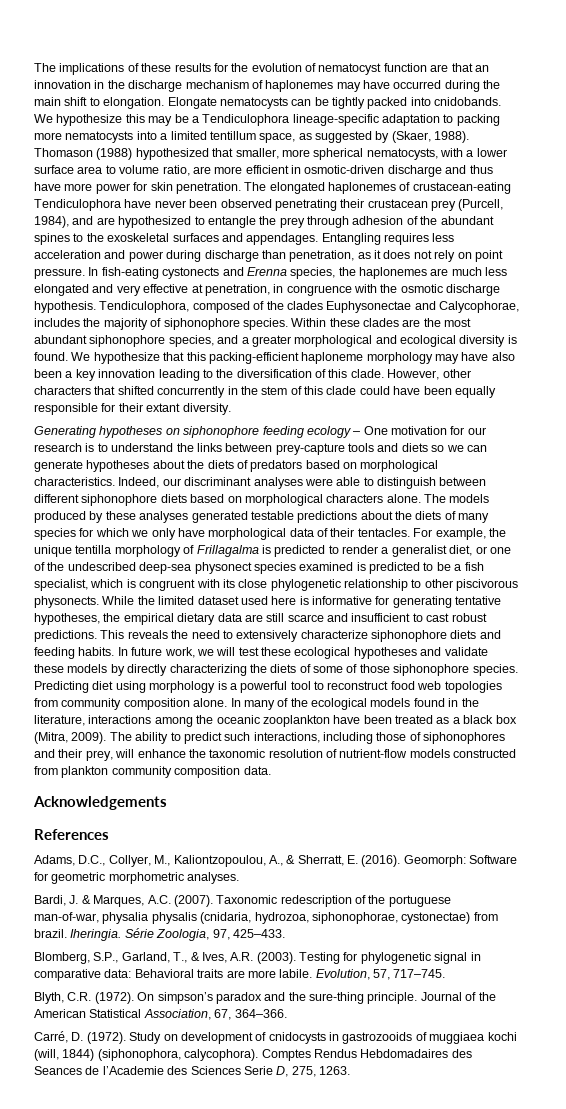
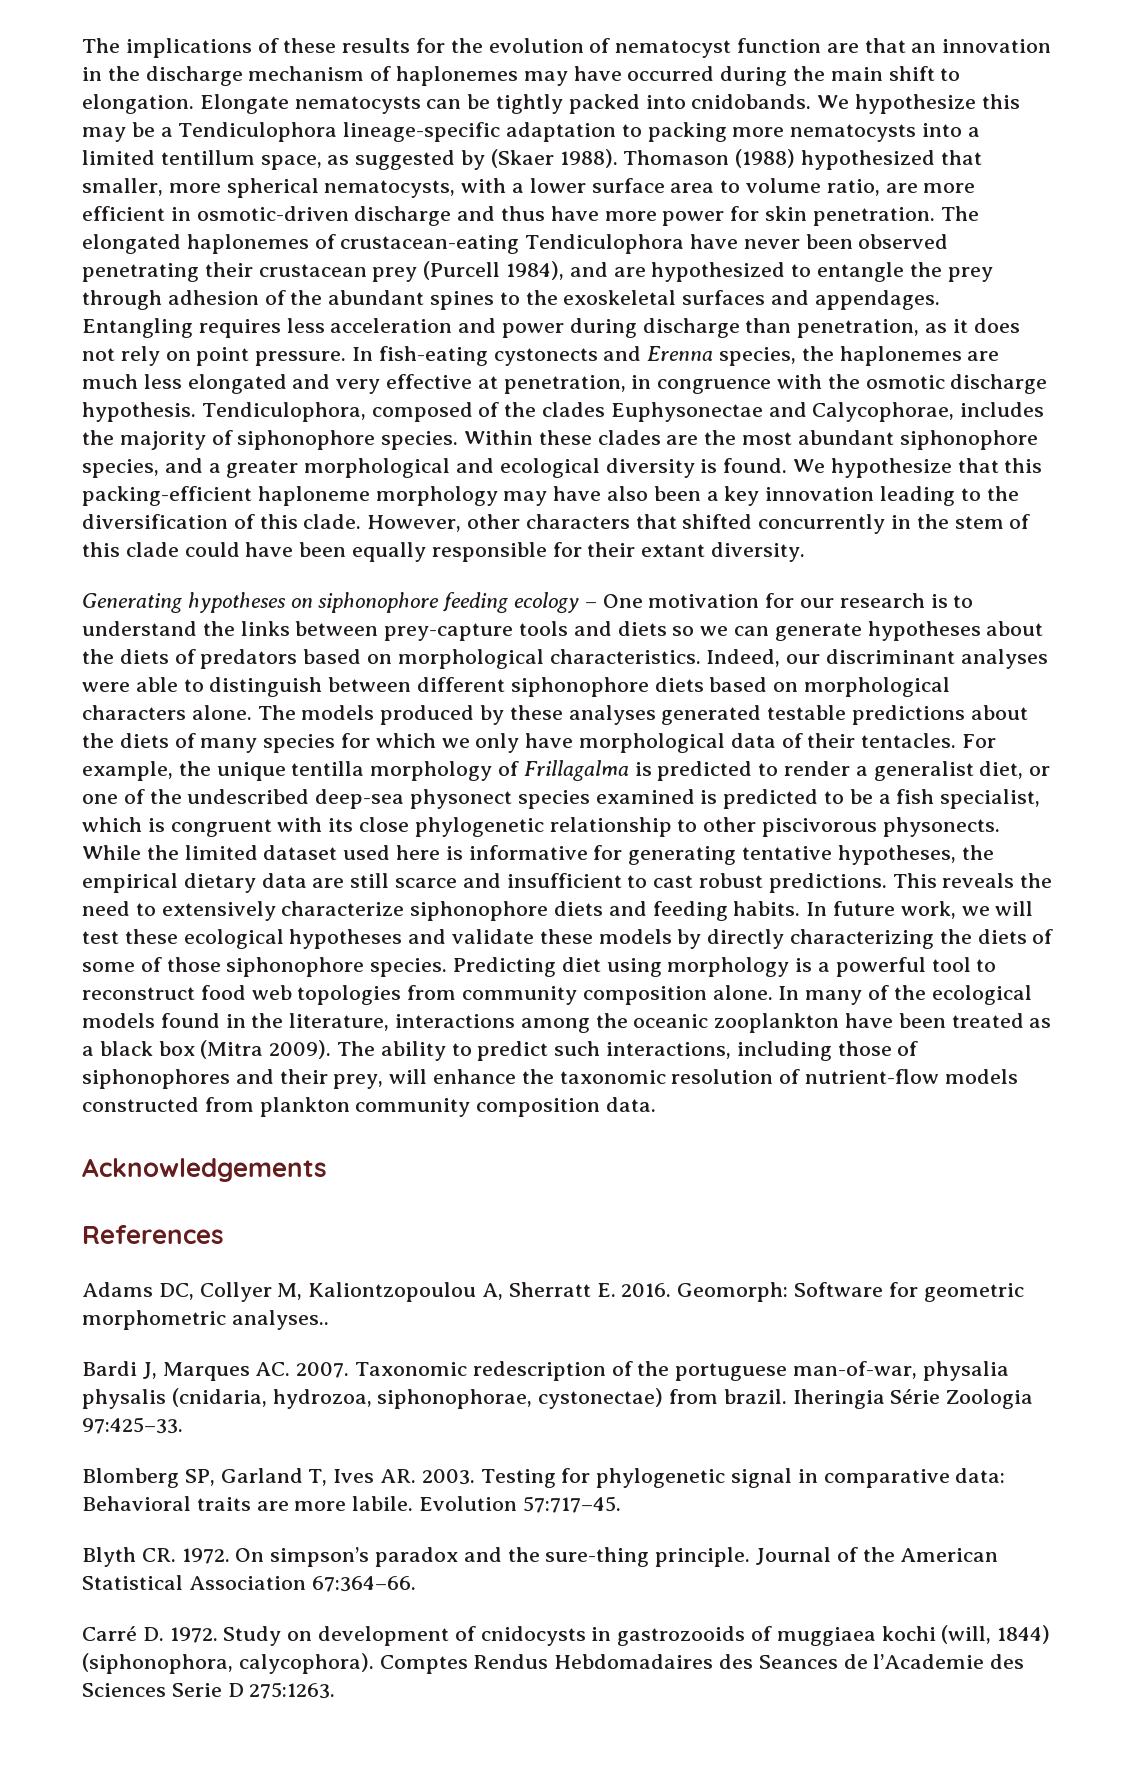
- We hypothesize this may be a Tendiculophora lineage-specific adaptation to packing more nematocysts into a limited tentillum space, as suggested by (Skaer, 1988).
+ We hypothesize this may be a Tendiculophora lineage-specific adaptation to packing more nematocysts into a limited tentillum space, as suggested by (Skaer 1988).
- The elongated haplonemes of crustacean-eating Tendiculophora have never been observed penetrating their crustacean prey (Purcell, 1984), and are hypothesized to entangle the prey through adhesion of the abundant spines to the exoskeletal surfaces and appendages.
+ The elongated haplonemes of crustacean-eating Tendiculophora have never been observed penetrating their crustacean prey (Purcell 1984), and are hypothesized to entangle the prey through adhesion of the abundant spines to the exoskeletal surfaces and appendages.
- In many of the ecological models found in the literature, interactions among the oceanic zooplankton have been treated as a black box (Mitra, 2009).
+ In many of the ecological models found in the literature, interactions among the oceanic zooplankton have been treated as a black box (Mitra 2009).
- Adams, D.C., Collyer, M., Kaliontzopoulou, A., & Sherratt, E. (2016).
+ Adams DC, Collyer M, Kaliontzopoulou A, Sherratt E. 2016.
- Geomorph: Software for geometric morphometric analyses.
- Bardi, J. & Marques, A.C. (2007).
+ Geomorph: Software for geometric morphometric analyses..
+ Bardi J, Marques AC. 2007.
- Iheringia. Série Zoologia, 97, 425–433.
- Blomberg, S.P., Garland, T., & Ives, A.R. (2003).
+ Iheringia Série Zoologia 97:425–33.
+ Blomberg SP, Garland T, Ives AR. 2003.
- Evolution, 57, 717–745.
- Blyth, C.R. (1972).
+ Evolution 57:717–45.
+ Blyth CR. 1972.
- Journal of the American Statistical Association, 67, 364–366.
- Carré, D. (1972).
+ Journal of the American Statistical Association 67:364–66.
+ Carré D. 1972.
- Comptes Rendus Hebdomadaires des Seances de l’Academie des Sciences Serie D, 275, 1263.
+ Comptes Rendus Hebdomadaires des Seances de l’Academie des Sciences Serie D 275:1263.

